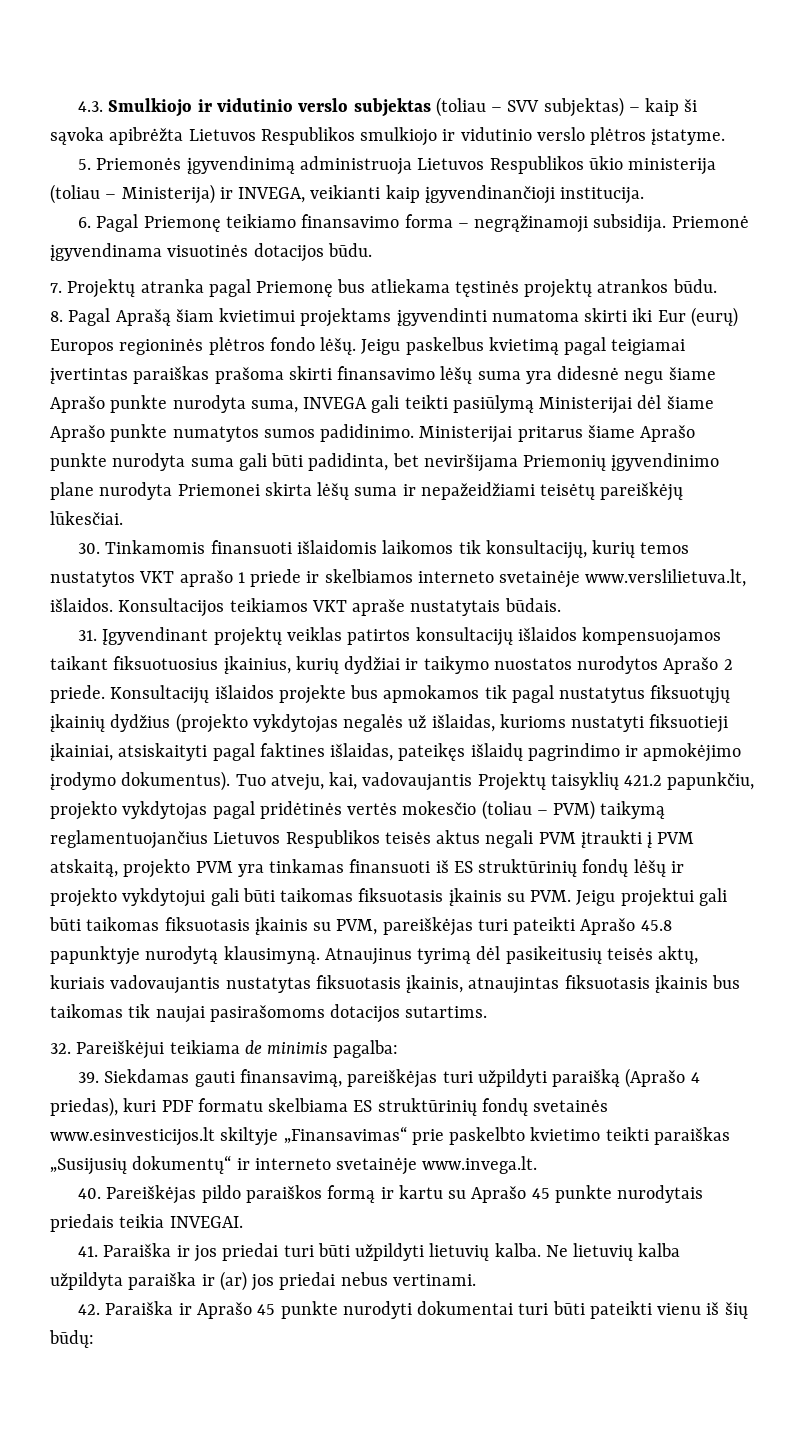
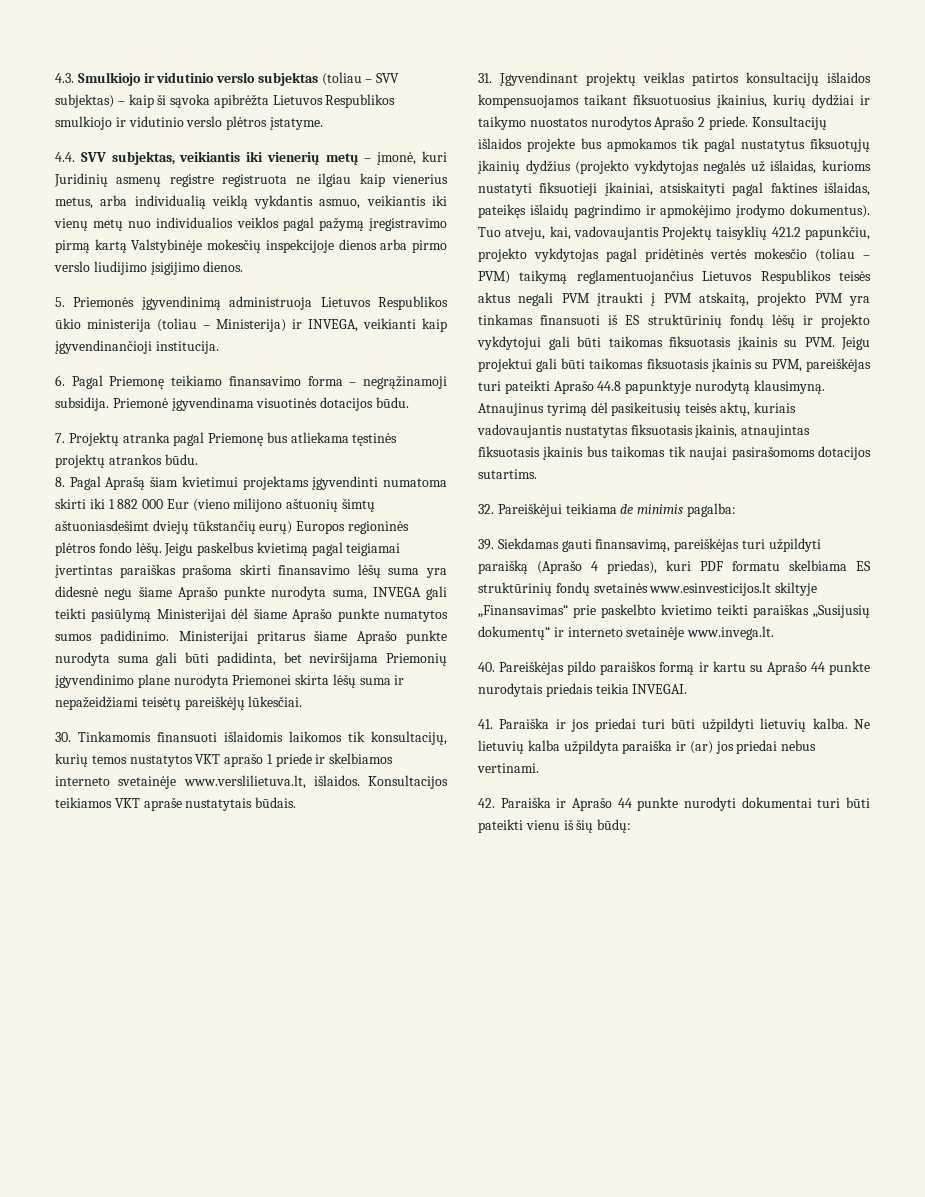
+ 4.4. SVV subjektas, veikiantis iki vienerių metų – įmonė, kuri Juridinių asmenų registre registruota ne ilgiau kaip vienerius metus, arba individualią veiklą vykdantis asmuo, veikiantis iki vienų metų nuo individualios veiklos pagal pažymą įregistravimo pirmą kartą Valstybinėje mokesčių inspekcijoje dienos arba pirmo verslo liudijimo įsigijimo dienos.
- 8. Pagal Aprašą šiam kvietimui projektams įgyvendinti numatoma skirti iki Eur (eurų) Europos regioninės plėtros fondo lėšų.
+ 8. Pagal Aprašą šiam kvietimui projektams įgyvendinti numatoma skirti iki 1 882 000 Eur (vieno milijono aštuonių šimtų aštuoniasdešimt dviejų tūkstančių eurų) Europos regioninės plėtros fondo lėšų.
- Tuo atveju, kai, vadovaujantis Projektų taisyklių 421.2 papunkčiu, projekto vykdytojas pagal pridėtinės vertės mokesčio (toliau – PVM) taikymą reglamentuojančius Lietuvos Respublikos teisės aktus negali PVM įtraukti į PVM atskaitą, projekto PVM yra tinkamas finansuoti iš ES struktūrinių fondų lėšų ir projekto vykdytojui gali būti taikomas fiksuotasis įkainis su PVM. Jeigu projektui gali būti taikomas fiksuotasis įkainis su PVM, pareiškėjas turi pateikti Aprašo 45.8 papunktyje nurodytą klausimyną.
+ Tuo atveju, kai, vadovaujantis Projektų taisyklių 421.2 papunkčiu, projekto vykdytojas pagal pridėtinės vertės mokesčio (toliau – PVM) taikymą reglamentuojančius Lietuvos Respublikos teisės aktus negali PVM įtraukti į PVM atskaitą, projekto PVM yra tinkamas finansuoti iš ES struktūrinių fondų lėšų ir projekto vykdytojui gali būti taikomas fiksuotasis įkainis su PVM. Jeigu projektui gali būti taikomas fiksuotasis įkainis su PVM, pareiškėjas turi pateikti Aprašo 44.8 papunktyje nurodytą klausimyną.
- 40. Pareiškėjas pildo paraiškos formą ir kartu su Aprašo 45 punkte nurodytais priedais teikia INVEGAI.
+ 40. Pareiškėjas pildo paraiškos formą ir kartu su Aprašo 44 punkte nurodytais priedais teikia INVEGAI.
- 42. Paraiška ir Aprašo 45 punkte nurodyti dokumentai turi būti pateikti vienu iš šių būdų:
+ 42. Paraiška ir Aprašo 44 punkte nurodyti dokumentai turi būti pateikti vienu iš šių būdų:

